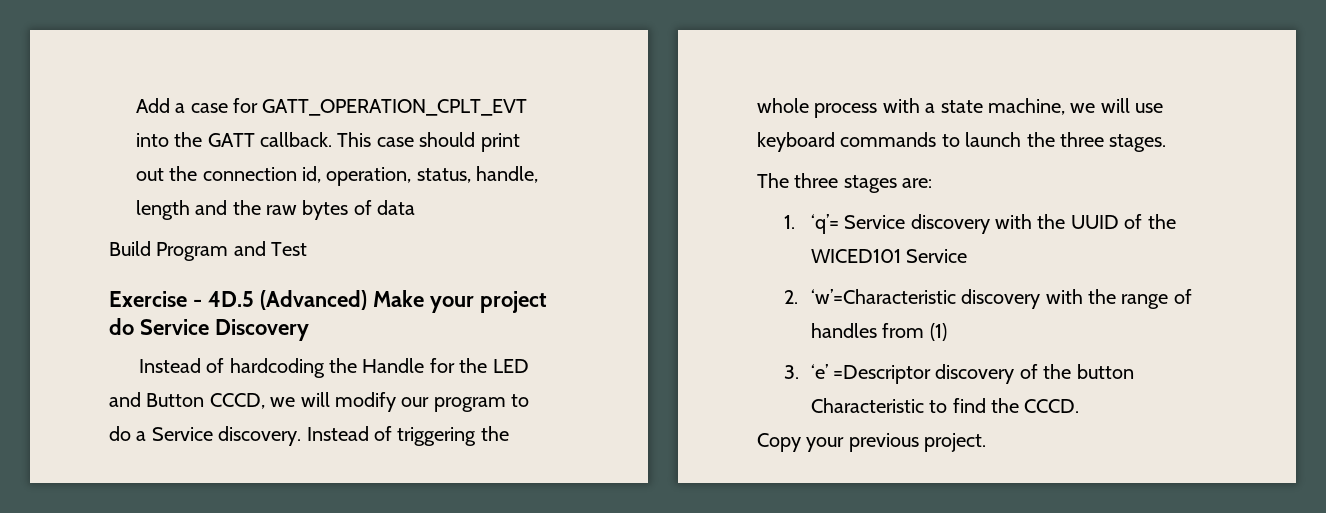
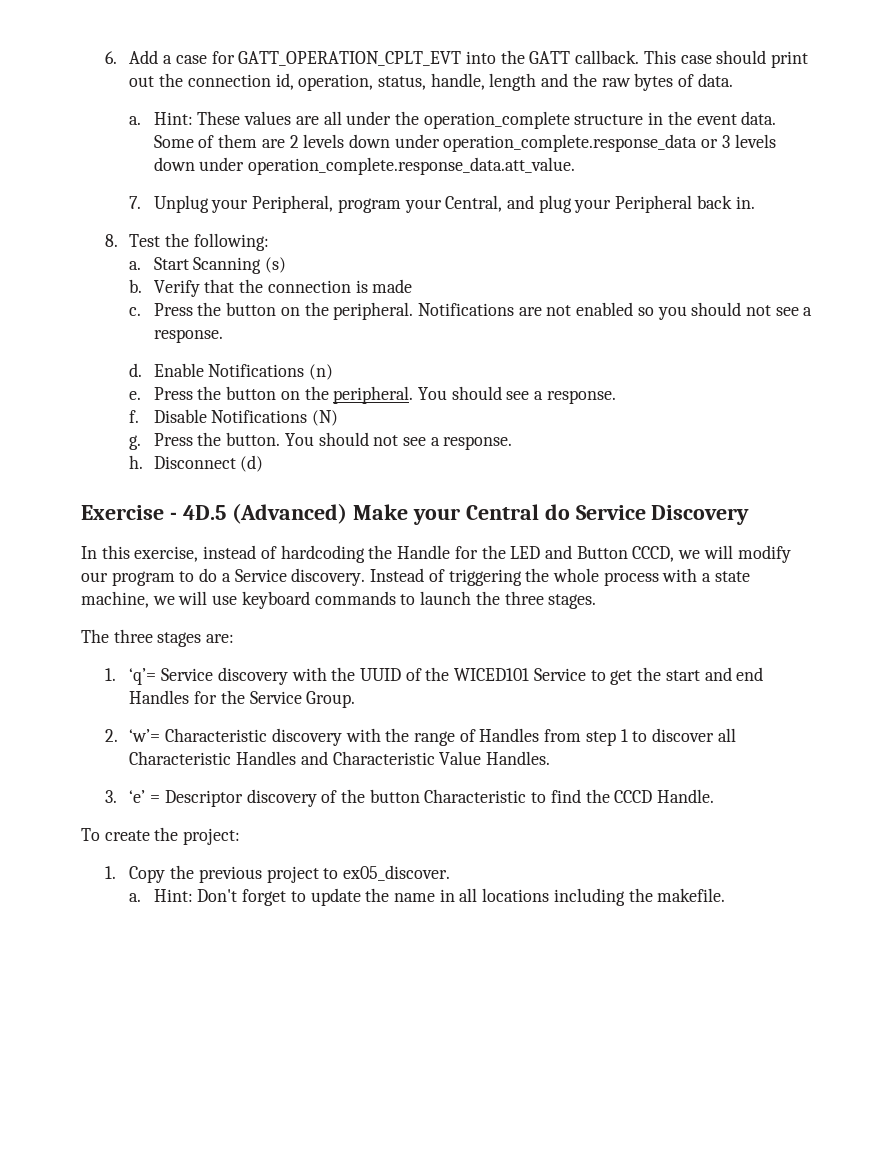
- Add a case for GATT_OPERATION_CPLT_EVT into the GATT callback.
+ 6. Add a case for GATT_OPERATION_CPLT_EVT into the GATT callback.
- This case should print out the connection id, operation, status, handle, length and the raw bytes of data
- Build Program and Test
+ This case should print out the connection id, operation, status, handle, length and the raw bytes of data.
+ a. Hint: These values are all under the operation_complete structure in the event data. Some of them are 2 levels down under operation_complete.response_data or 3 levels down under operation_complete.response_data.att_value.
+ 7. Unplug your Peripheral, program your Central, and plug your Peripheral back in.
+ 8. Test the following:
+ a. Start Scanning (s)
+ b. Verify that the connection is made
+ c. Press the button on the peripheral. Notifications are not enabled so you should not see a response.
+ d. Enable Notifications (n)
+ e. Press the button on the peripheral. You should see a response.
+ f. Disable Notifications (N)
+ g. Press the button. You should not see a response.
+ h. Disconnect (d)
- Exercise - 4D.5 (Advanced) Make your project do Service Discovery
+ Exercise - 4D.5 (Advanced) Make your Central do Service Discovery
- Instead of hardcoding the Handle for the LED and Button CCCD, we will modify our program to do a Service discovery.
+ In this exercise, instead of hardcoding the Handle for the LED and Button CCCD, we will modify our program to do a Service discovery.
- 1. ‘q’= Service discovery with the UUID of the WICED101 Service
+ 1. ‘q’= Service discovery with the UUID of the WICED101 Service to get the start and end Handles for the Service Group.
- 2. ‘w’=Characteristic discovery with the range of handles from (1)
+ 2. ‘w’= Characteristic discovery with the range of Handles from step 1 to discover all Characteristic Handles and Characteristic Value Handles.
- 3. ‘e’ =Descriptor discovery of the button Characteristic to find the CCCD.
- Copy your previous project.
+ 3. ‘e’ = Descriptor discovery of the button Characteristic to find the CCCD Handle.
+ To create the project:
+ 1. Copy the previous project to ex05_discover.
+ a. Hint: Don't forget to update the name in all locations including the makefile.

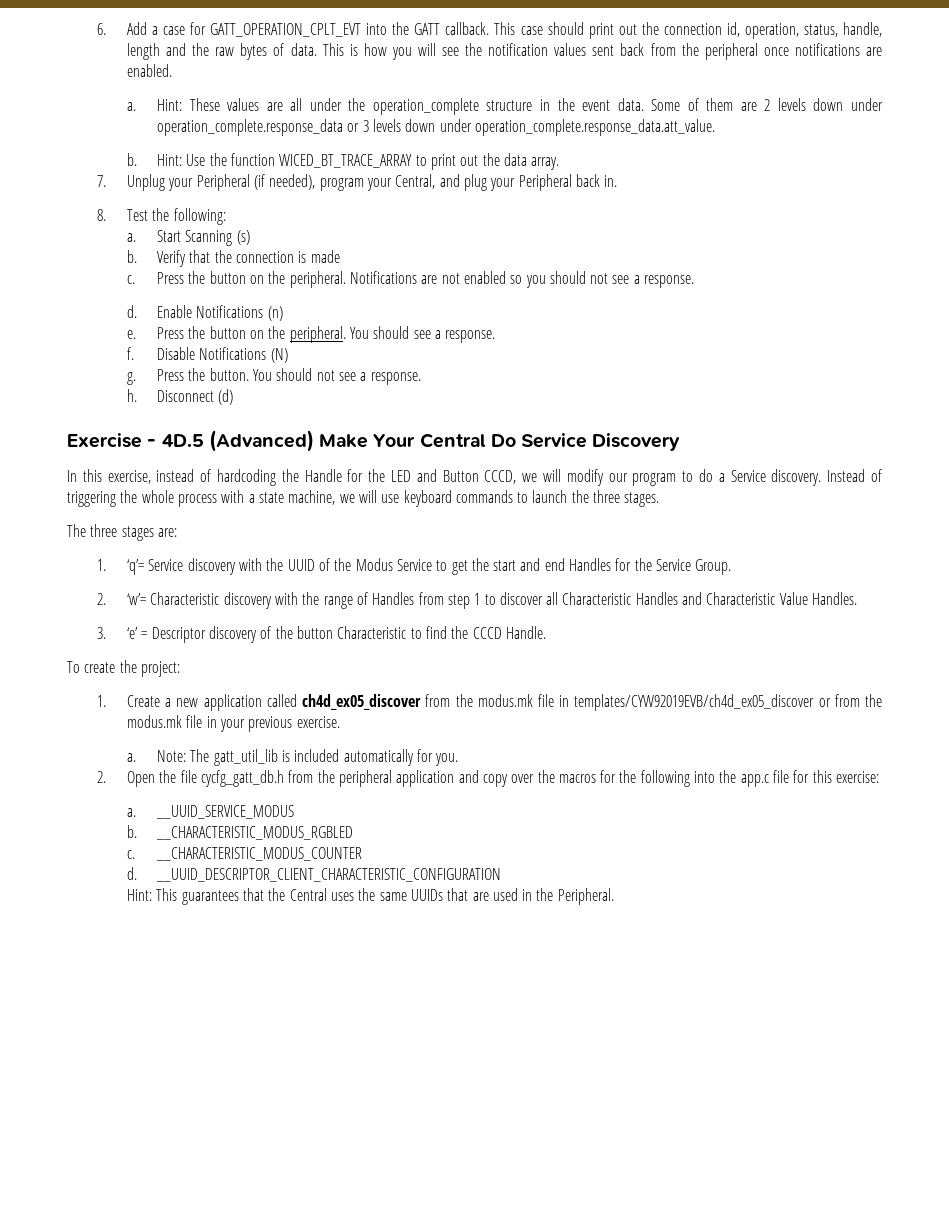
+ This is how you will see the notification values sent back from the peripheral once notifications are enabled.
- 7. Unplug your Peripheral, program your Central, and plug your Peripheral back in.
+ b. Hint: Use the function WICED_BT_TRACE_ARRAY to print out the data array.
+ 7. Unplug your Peripheral (if needed), program your Central, and plug your Peripheral back in.
- Exercise - 4D.5 (Advanced) Make your Central do Service Discovery
+ Exercise - 4D.5 (Advanced) Make Your Central Do Service Discovery
- 1. ‘q’= Service discovery with the UUID of the WICED101 Service to get the start and end Handles for the Service Group.
+ 1. ‘q’= Service discovery with the UUID of the Modus Service to get the start and end Handles for the Service Group.
- 1. Copy the previous project to ex05_discover.
- a. Hint: Don't forget to update the name in all locations including the makefile.
+ 1. Create a new application called ch4d_ex05_discover from the modus.mk file in templates/CYW92019EVB/ch4d_ex05_discover or from the modus.mk file in your previous exercise.
+ a. Note: The gatt_util_lib is included automatically for you.
+ 2. Open the file cycfg_gatt_db.h from the peripheral application and copy over the macros for the following into the app.c file for this exercise:
+ a. __UUID_SERVICE_MODUS
+ b. __CHARACTERISTIC_MODUS_RGBLED
+ c. __CHARACTERISTIC_MODUS_COUNTER
+ d. __UUID_DESCRIPTOR_CLIENT_CHARACTERISTIC_CONFIGURATION
+ Hint: This guarantees that the Central uses the same UUIDs that are used in the Peripheral.

